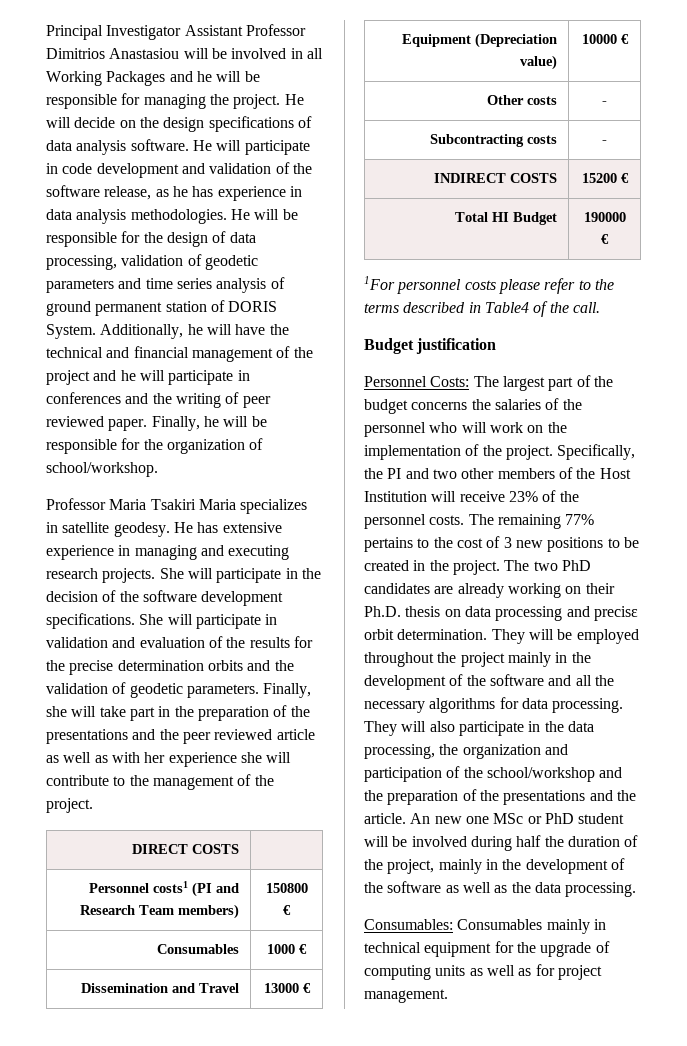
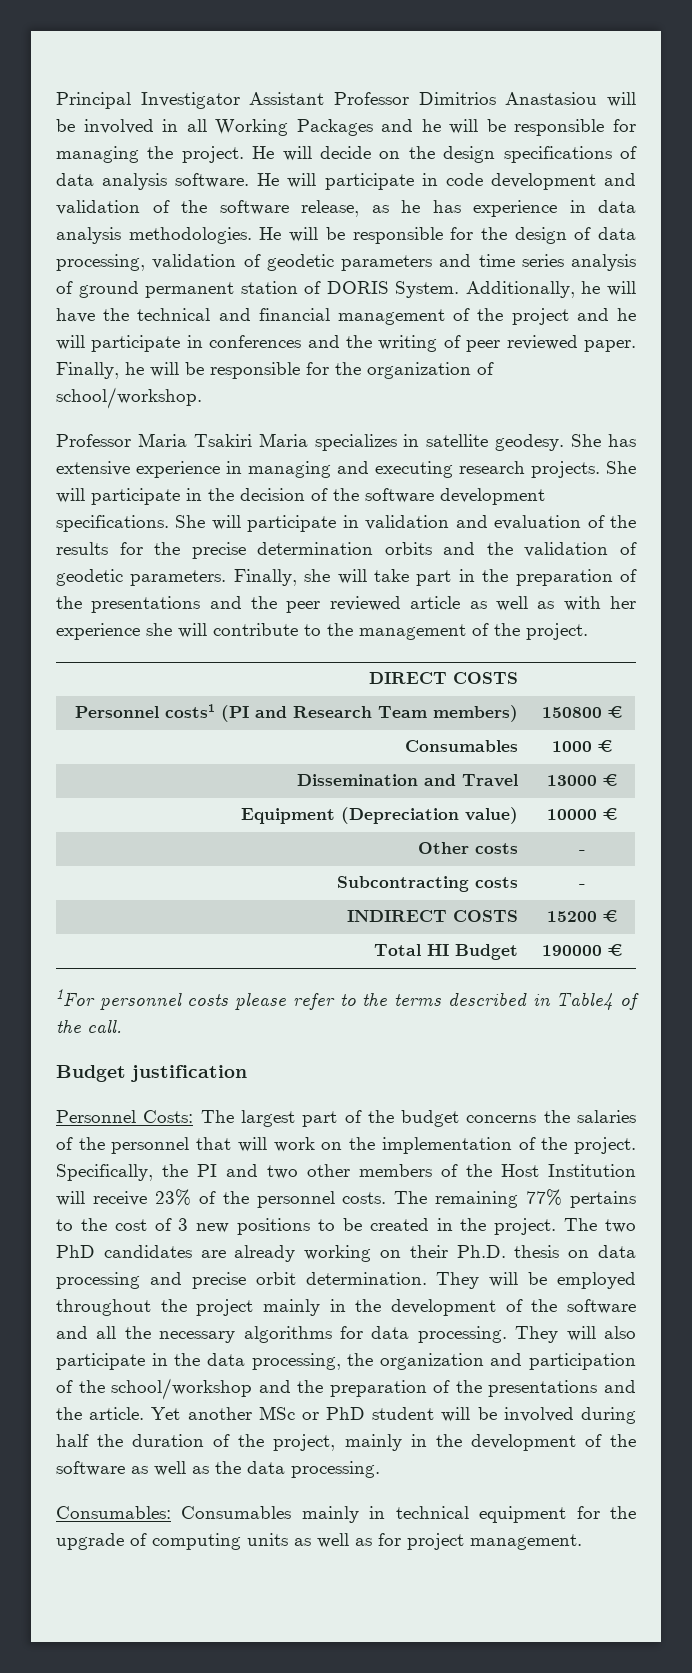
- He has extensive experience in managing and executing research projects.
+ She has extensive experience in managing and executing research projects.
- Personnel Costs: The largest part of the budget concerns the salaries of the personnel who will work on the implementation of the project.
+ Personnel Costs: The largest part of the budget concerns the salaries of the personnel that will work on the implementation of the project.
- The two PhD candidates are already working on their Ph.D. thesis on data processing and precisε orbit determination.
+ The two PhD candidates are already working on their Ph.D. thesis on data processing and precise orbit determination.
- An new one MSc or PhD student will be involved during half the duration of the project, mainly in the development of the software as well as the data processing.
+ Yet another MSc or PhD student will be involved during half the duration of the project, mainly in the development of the software as well as the data processing.

